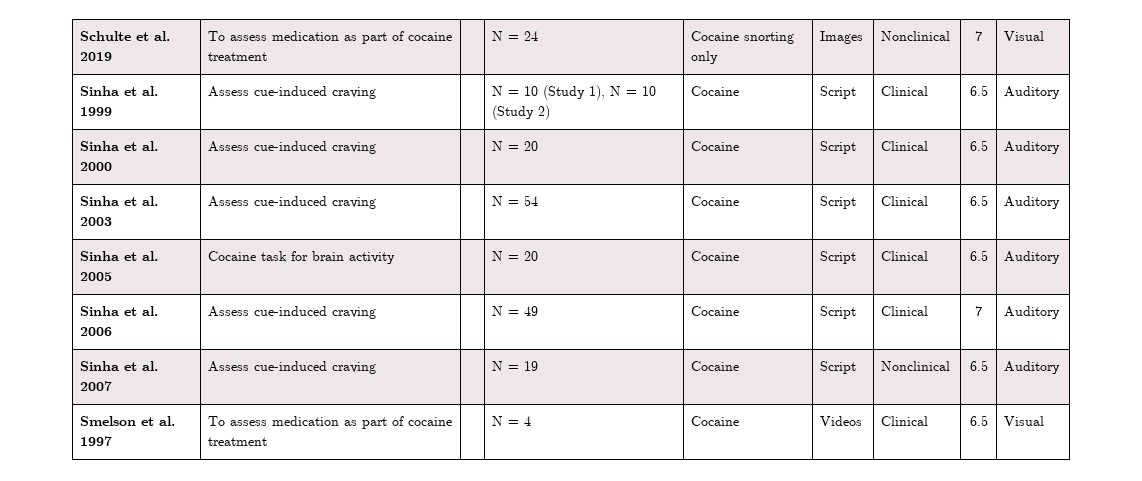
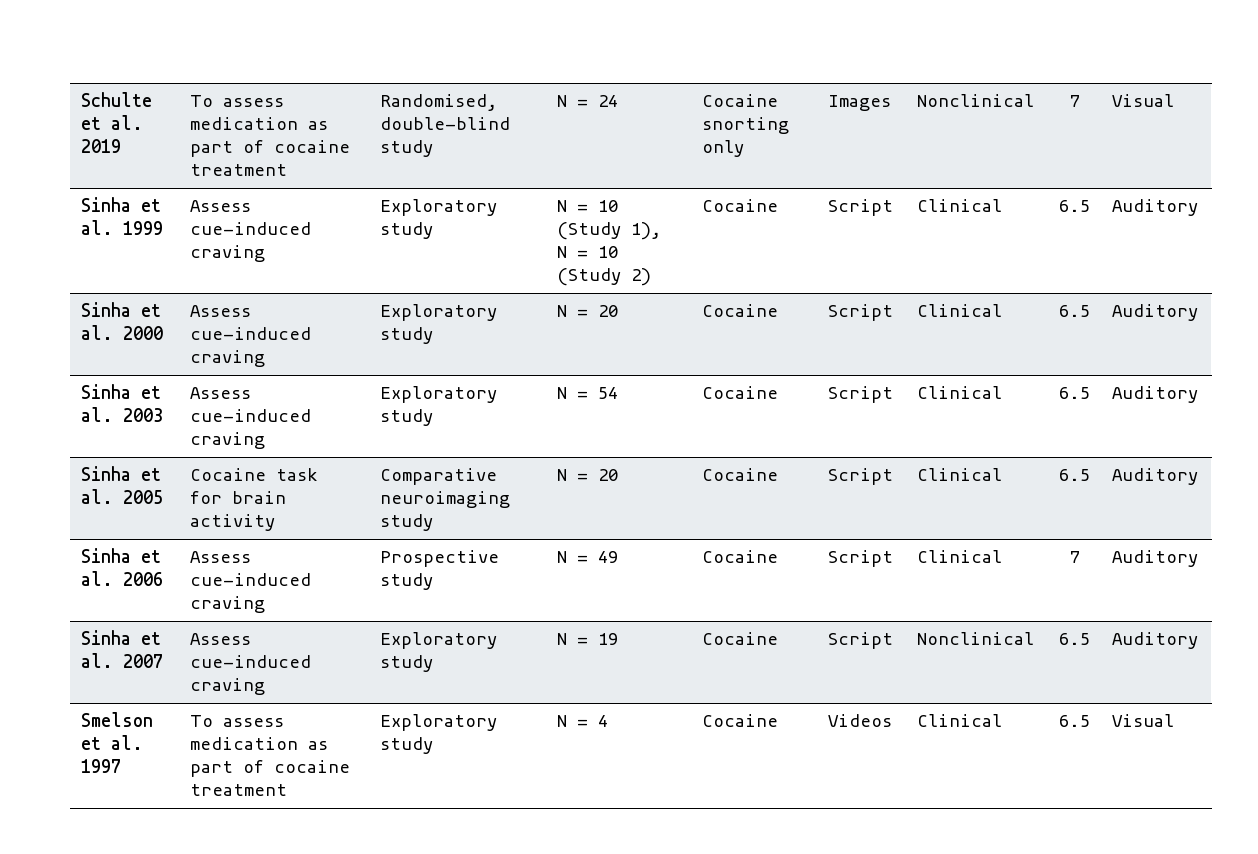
- Schulte et al. 2019 | To assess medication as part of cocaine treatment | | N = 24 | Cocaine snorting only | Images | Nonclinical | 7 | Visual
+ Schulte et al. 2019 | To assess medication as part of cocaine treatment | Randomised, double-blind study | N = 24 | Cocaine snorting only | Images | Nonclinical | 7 | Visual
- Sinha et al. 1999 | Assess cue-induced craving | | N = 10 (Study 1), N = 10 (Study 2) | Cocaine | Script | Clinical | 6.5 | Auditory
+ Sinha et al. 1999 | Assess cue-induced craving | Exploratory study | N = 10 (Study 1), N = 10 (Study 2) | Cocaine | Script | Clinical | 6.5 | Auditory
- Sinha et al. 2000 | Assess cue-induced craving | | N = 20 | Cocaine | Script | Clinical | 6.5 | Auditory
+ Sinha et al. 2000 | Assess cue-induced craving | Exploratory study | N = 20 | Cocaine | Script | Clinical | 6.5 | Auditory
- Sinha et al. 2003 | Assess cue-induced craving | | N = 54 | Cocaine | Script | Clinical | 6.5 | Auditory
+ Sinha et al. 2003 | Assess cue-induced craving | Exploratory study | N = 54 | Cocaine | Script | Clinical | 6.5 | Auditory
- Sinha et al. 2005 | Cocaine task for brain activity | | N = 20 | Cocaine | Script | Clinical | 6.5 | Auditory
+ Sinha et al. 2005 | Cocaine task for brain activity | Comparative neuroimaging study | N = 20 | Cocaine | Script | Clinical | 6.5 | Auditory
- Sinha et al. 2006 | Assess cue-induced craving | | N = 49 | Cocaine | Script | Clinical | 7 | Auditory
+ Sinha et al. 2006 | Assess cue-induced craving | Prospective study | N = 49 | Cocaine | Script | Clinical | 7 | Auditory
- Sinha et al. 2007 | Assess cue-induced craving | | N = 19 | Cocaine | Script | Nonclinical | 6.5 | Auditory
+ Sinha et al. 2007 | Assess cue-induced craving | Exploratory study | N = 19 | Cocaine | Script | Nonclinical | 6.5 | Auditory
- Smelson et al. 1997 | To assess medication as part of cocaine treatment | | N = 4 | Cocaine | Videos | Clinical | 6.5 | Visual
+ Smelson et al. 1997 | To assess medication as part of cocaine treatment | Exploratory study | N = 4 | Cocaine | Videos | Clinical | 6.5 | Visual

